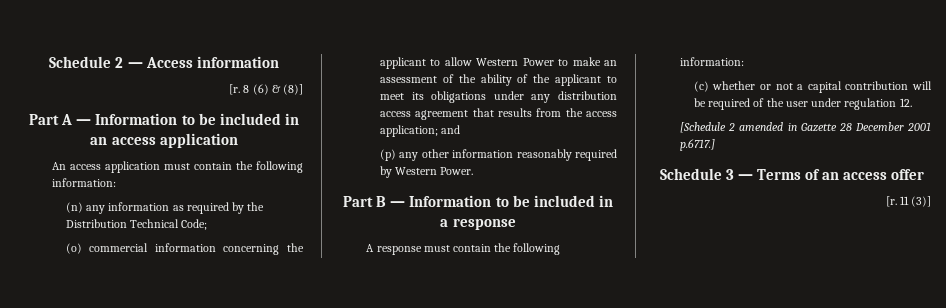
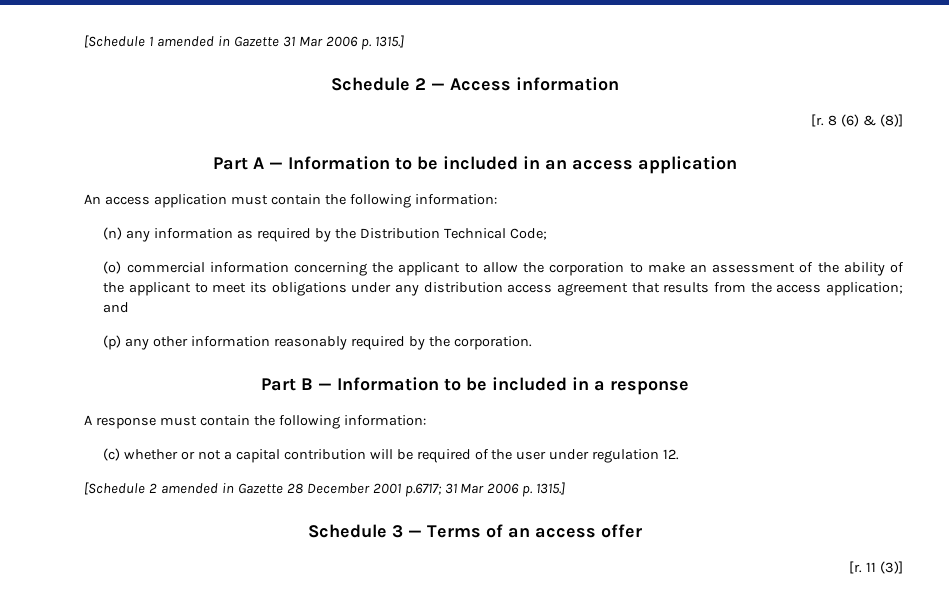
+ [Schedule 1 amended in Gazette 31 Mar 2006 p. 1315.]
- (o) commercial information concerning the applicant to allow Western Power to make an assessment of the ability of the applicant to meet its obligations under any distribution access agreement that results from the access application; and
+ (o) commercial information concerning the applicant to allow the corporation to make an assessment of the ability of the applicant to meet its obligations under any distribution access agreement that results from the access application; and
- (p) any other information reasonably required by Western Power.
+ (p) any other information reasonably required by the corporation.
- [Schedule 2 amended in Gazette 28 December 2001 p.6717.]
+ [Schedule 2 amended in Gazette 28 December 2001 p.6717; 31 Mar 2006 p. 1315.]

